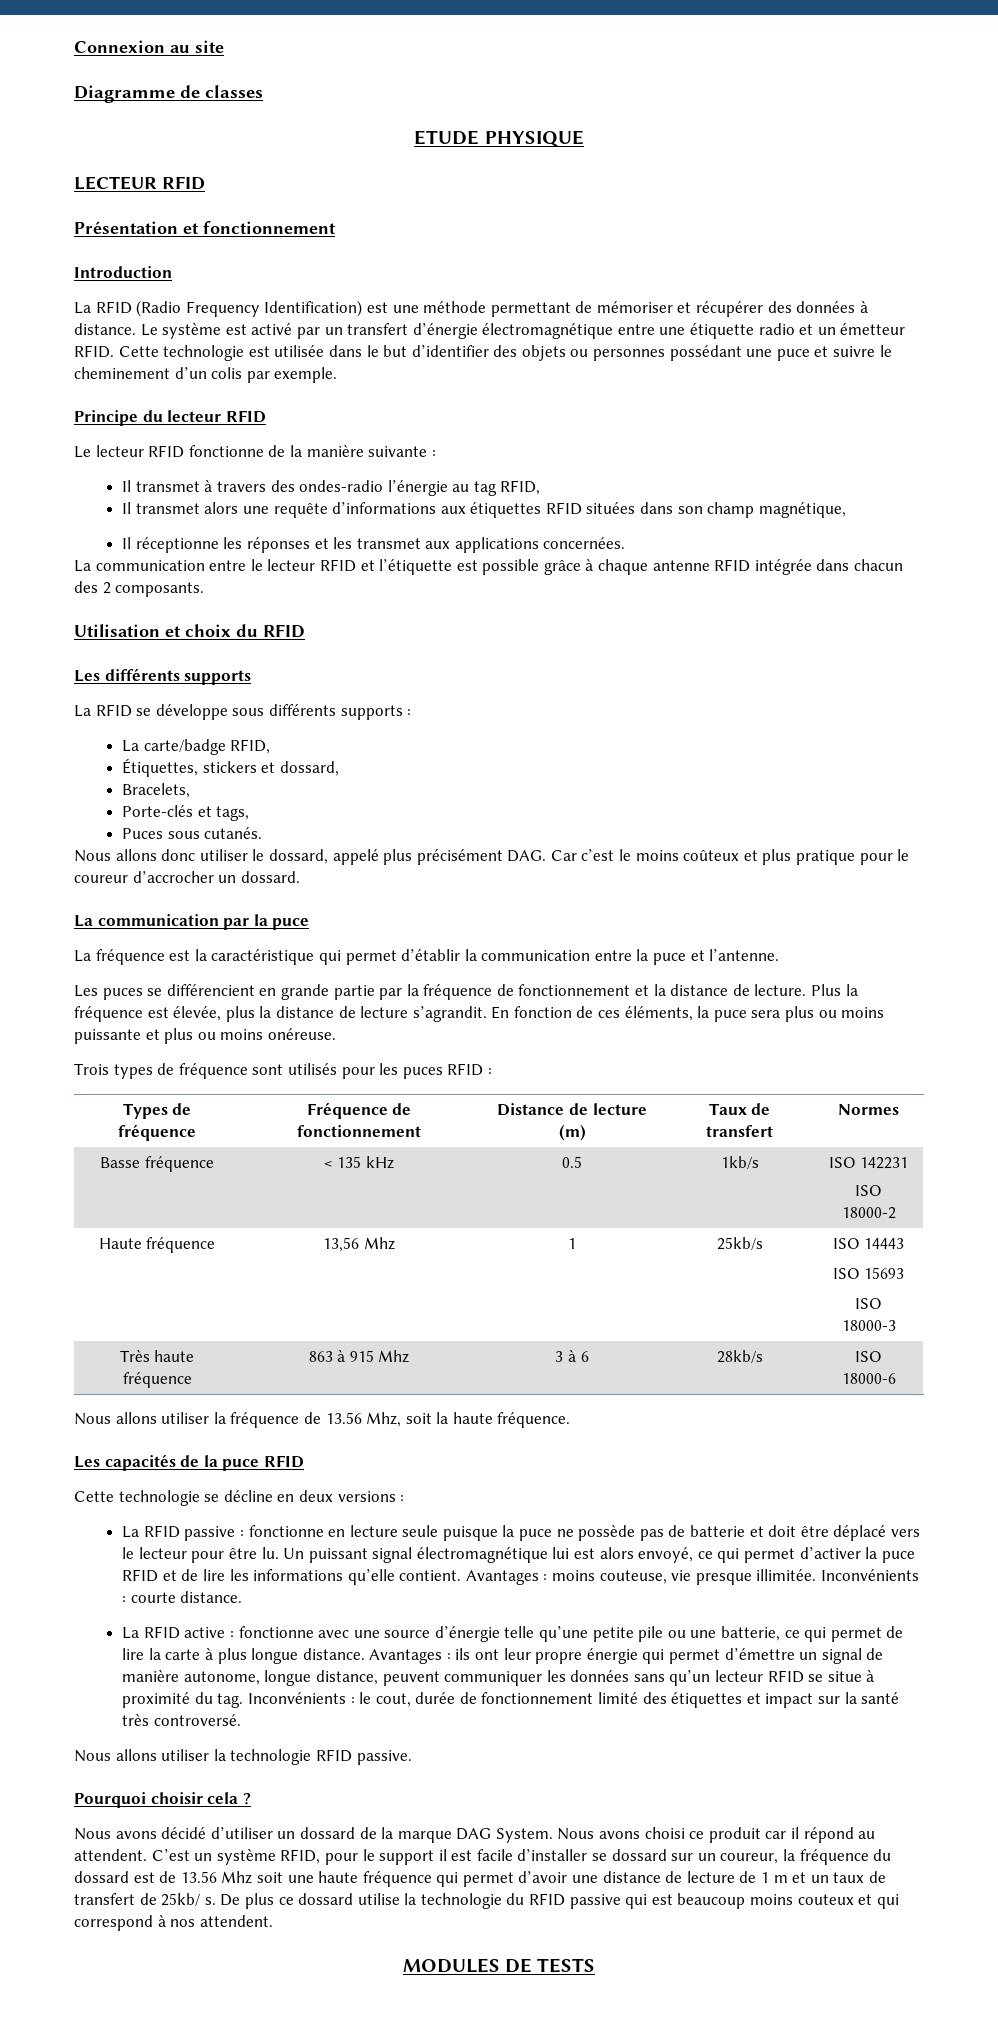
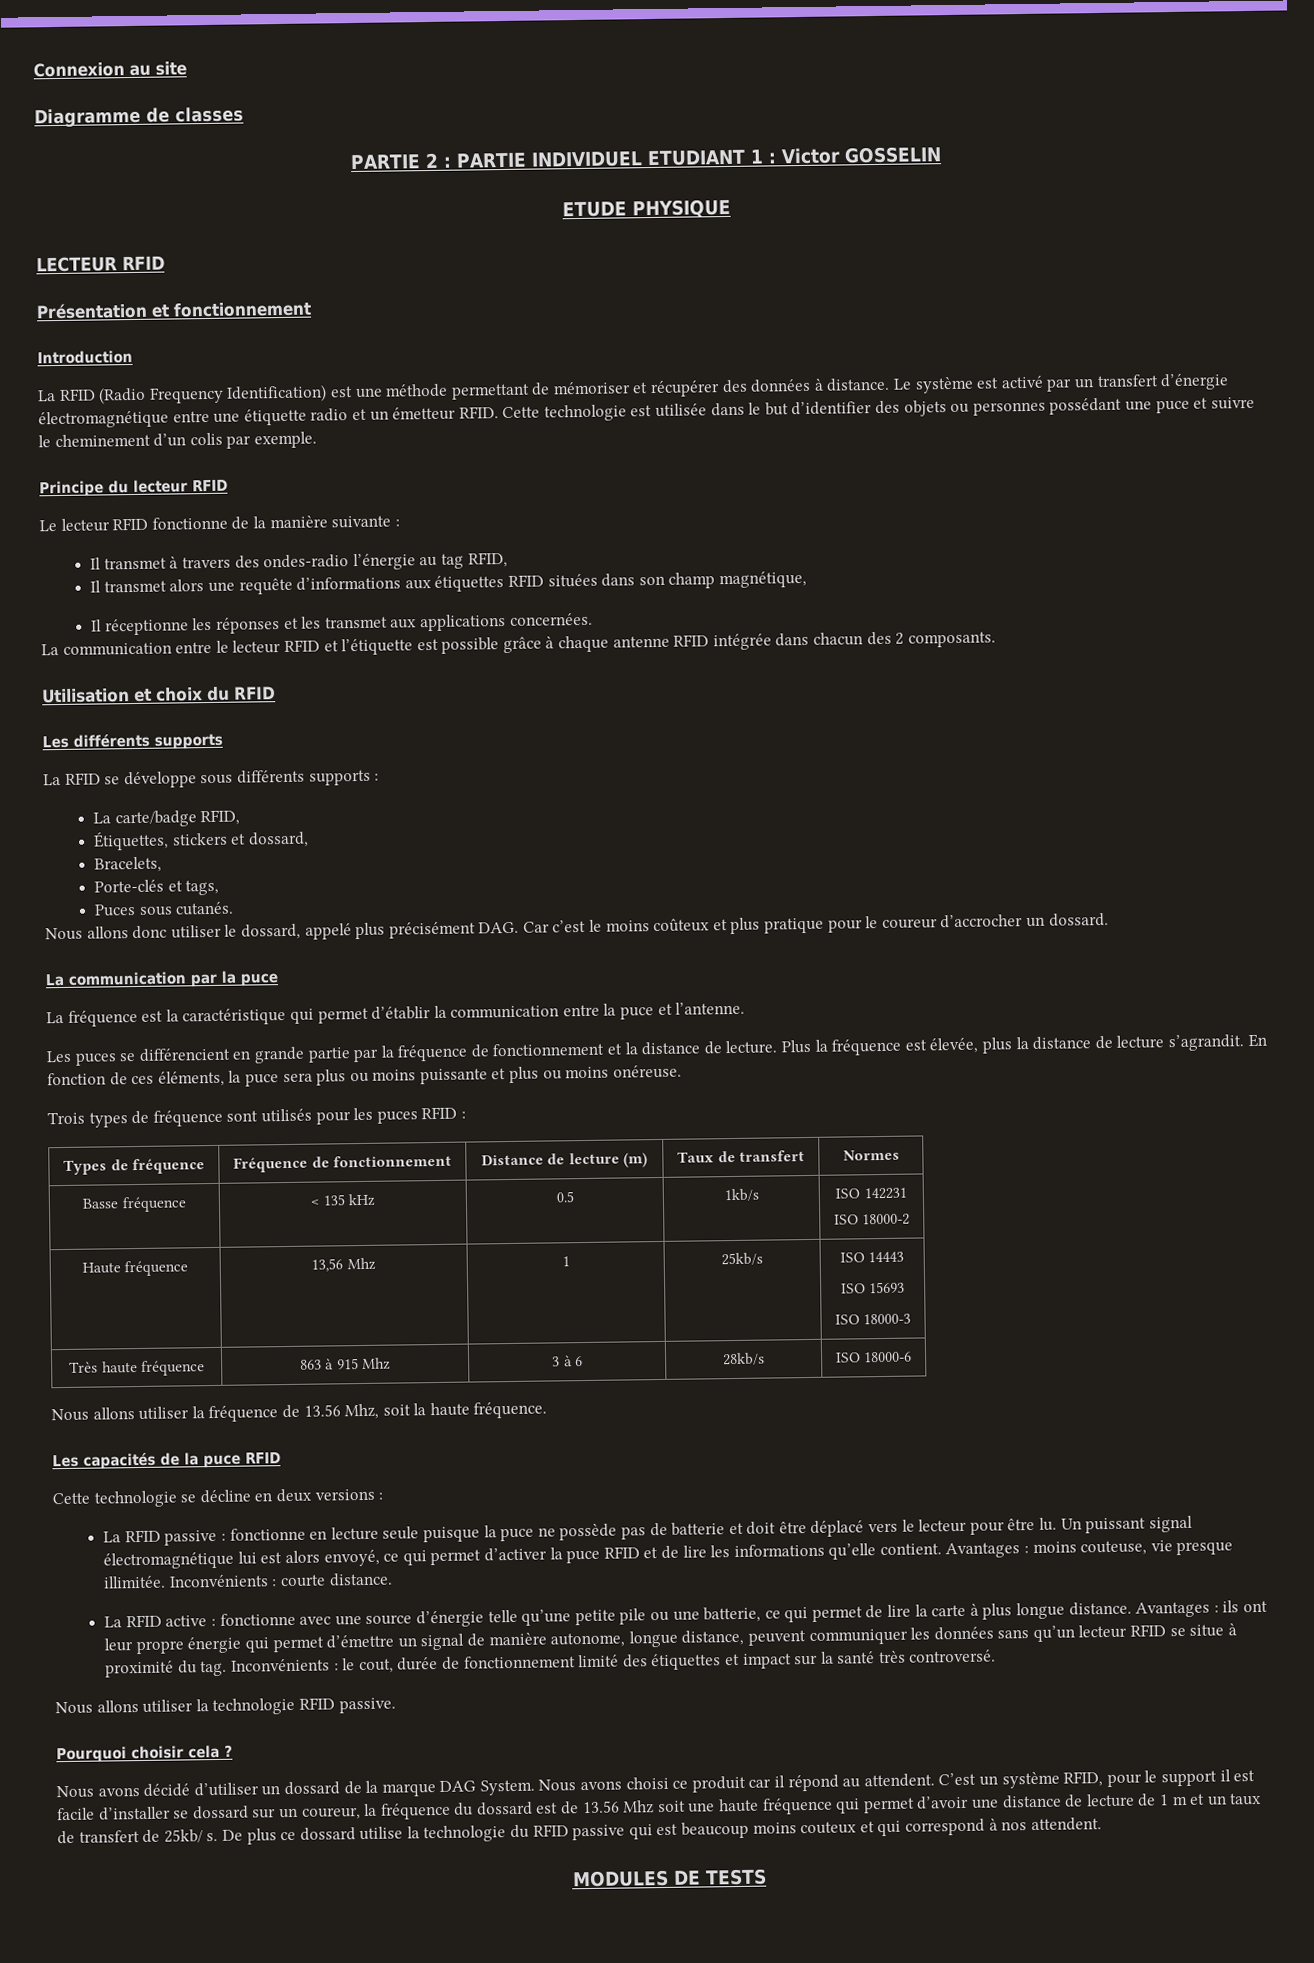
+ PARTIE 2 : PARTIE INDIVIDUEL ETUDIANT 1 : Victor GOSSELIN

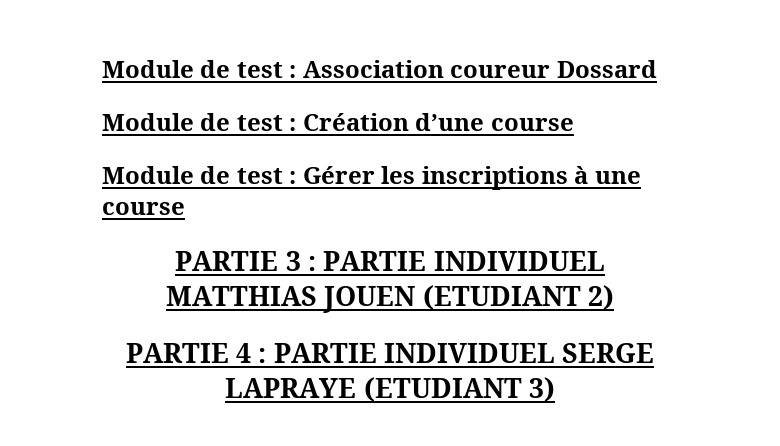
- Connexion au site
- Diagramme de classes
- PARTIE 2 : PARTIE INDIVIDUEL ETUDIANT 1 : Victor GOSSELIN
- ETUDE PHYSIQUE
- LECTEUR RFID
- Présentation et fonctionnement
- Introduction
- La RFID (Radio Frequency Identification) est une méthode permettant de mémoriser et récupérer des données à distance. Le système est activé par un transfert d’énergie électromagnétique entre une étiquette radio et un émetteur RFID. Cette technologie est utilisée dans le but d’identifier des objets ou personnes possédant une puce et suivre le cheminement d’un colis par exemple.
- Principe du lecteur RFID
- Le lecteur RFID fonctionne de la manière suivante :
- Il transmet à travers des ondes-radio l’énergie au tag RFID,
- Il transmet alors une requête d’informations aux étiquettes RFID situées dans son champ magnétique,
- Il réceptionne les réponses et les transmet aux applications concernées.
- La communication entre le lecteur RFID et l’étiquette est possible grâce à chaque antenne RFID intégrée dans chacun des 2 composants.
- Utilisation et choix du RFID
- Les différents supports
- La RFID se développe sous différents supports :
- La carte/badge RFID,
- Étiquettes, stickers et dossard,
- Bracelets,
- Porte-clés et tags,
- Puces sous cutanés.
- Nous allons donc utiliser le dossard, appelé plus précisément DAG. Car c’est le moins coûteux et plus pratique pour le coureur d’accrocher un dossard.
- La communication par la puce
- La fréquence est la caractéristique qui permet d’établir la communication entre la puce et l’antenne.
- Les puces se différencient en grande partie par la fréquence de fonctionnement et la distance de lecture. Plus la fréquence est élevée, plus la distance de lecture s’agrandit. En fonction de ces éléments, la puce sera plus ou moins puissante et plus ou moins onéreuse.
- Trois types de fréquence sont utilisés pour les puces RFID :
- Types de fréquence | Fréquence de fonctionnement | Distance de lecture (m) | Taux de transfert | Normes
- Basse fréquence | < 135 kHz | 0.5 | 1kb/s | ISO 142231
- ISO 18000-2
- Haute fréquence | 13,56 Mhz | 1 | 25kb/s | ISO 14443
- ISO 15693
- ISO 18000-3
- Très haute fréquence | 863 à 915 Mhz | 3 à 6 | 28kb/s | ISO 18000-6
- Nous allons utiliser la fréquence de 13.56 Mhz, soit la haute fréquence.
- Les capacités de la puce RFID
- Cette technologie se décline en deux versions :
- La RFID passive : fonctionne en lecture seule puisque la puce ne possède pas de batterie et doit être déplacé vers le lecteur pour être lu. Un puissant signal électromagnétique lui est alors envoyé, ce qui permet d’activer la puce RFID et de lire les informations qu’elle contient. Avantages : moins couteuse, vie presque illimitée. Inconvénients : courte distance.
- La RFID active : fonctionne avec une source d’énergie telle qu’une petite pile ou une batterie, ce qui permet de lire la carte à plus longue distance. Avantages : ils ont leur propre énergie qui permet d’émettre un signal de manière autonome, longue distance, peuvent communiquer les données sans qu’un lecteur RFID se situe à proximité du tag. Inconvénients : le cout, durée de fonctionnement limité des étiquettes et impact sur la santé très controversé.
- Nous allons utiliser la technologie RFID passive.
- Pourquoi choisir cela ?
- Nous avons décidé d’utiliser un dossard de la marque DAG System. Nous avons choisi ce produit car il répond au attendent. C’est un système RFID, pour le support il est facile d’installer se dossard sur un coureur, la fréquence du dossard est de 13.56 Mhz soit une haute fréquence qui permet d’avoir une distance de lecture de 1 m et un taux de transfert de 25kb/ s. De plus ce dossard utilise la technologie du RFID passive qui est beaucoup moins couteux et qui correspond à nos attendent.
- MODULES DE TESTS
+ Module de test : Association coureur Dossard
+ Module de test : Création d’une course
+ Module de test : Gérer les inscriptions à une course
+ PARTIE 3 : PARTIE INDIVIDUEL MATTHIAS JOUEN (ETUDIANT 2)
+ PARTIE 4 : PARTIE INDIVIDUEL SERGE LAPRAYE (ETUDIANT 3)

